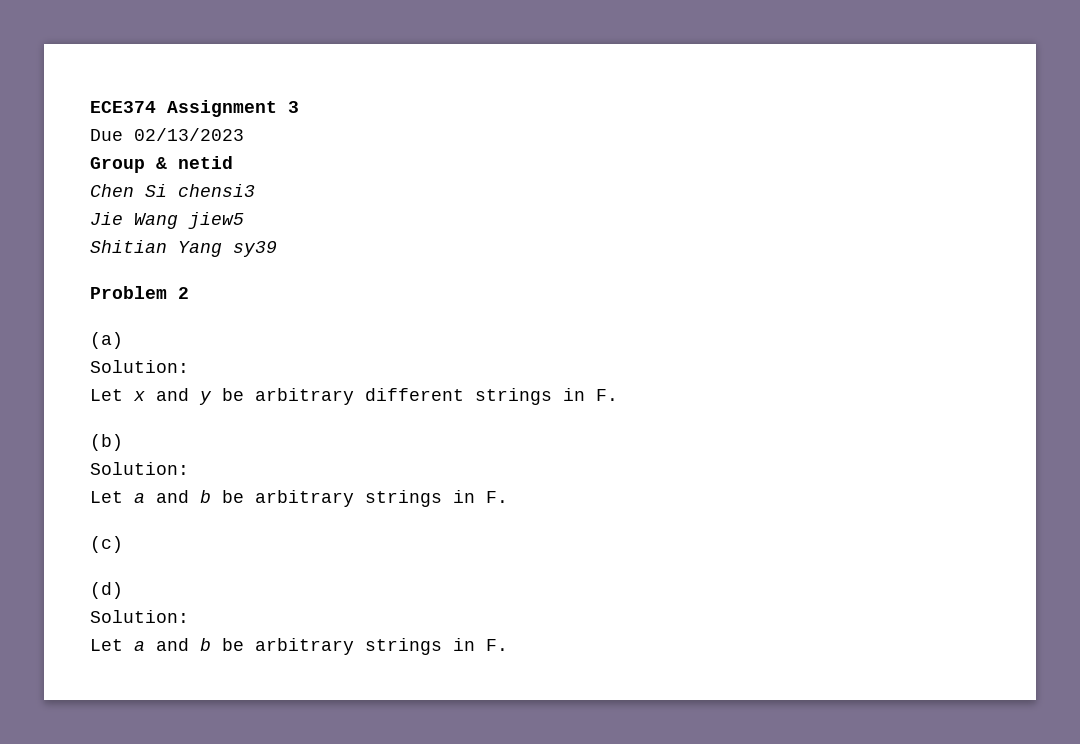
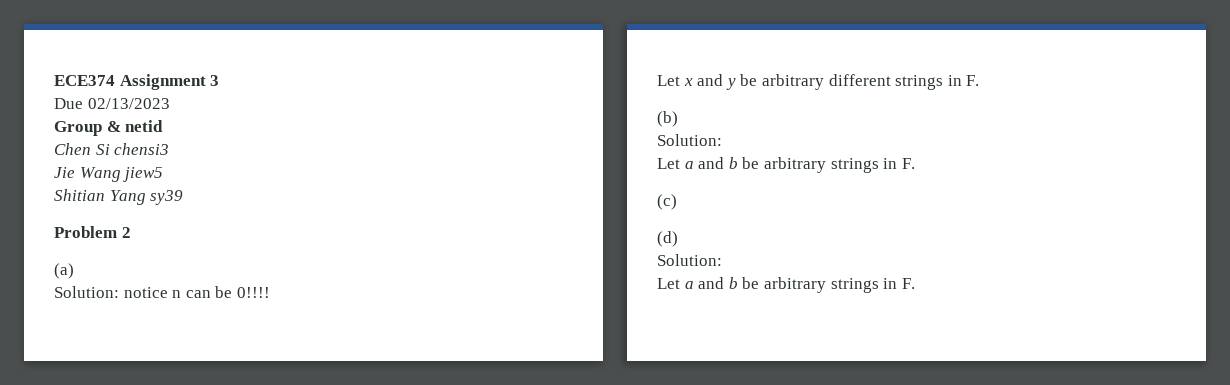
  (a)
- Solution:
+ Solution: notice n can be 0!!!!

